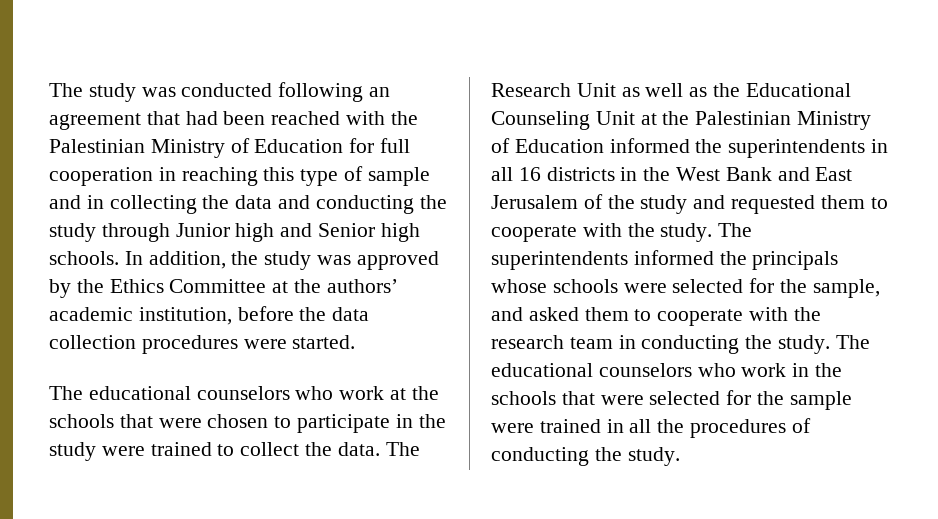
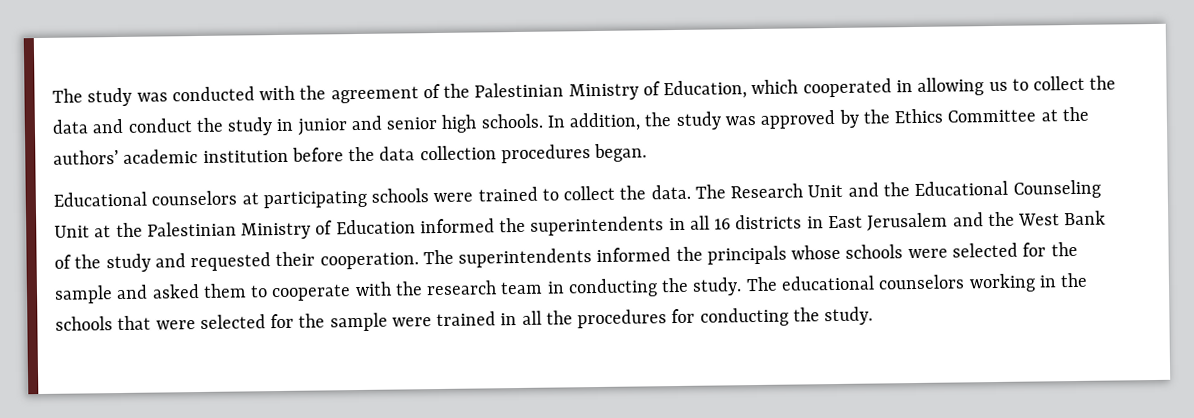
- The study was conducted following an agreement that had been reached with the Palestinian Ministry of Education for full cooperation in reaching this type of sample and in collecting the data and conducting the study through Junior high and Senior high schools.
+ The study was conducted with the agreement of the Palestinian Ministry of Education, which cooperated in allowing us to collect the data and conduct the study in junior and senior high schools.
- In addition, the study was approved by the Ethics Committee at the authors’ academic institution, before the data collection procedures were started.
- The educational counselors who work at the schools that were chosen to participate in the study were trained to collect the data.
+ In addition, the study was approved by the Ethics Committee at the authors’ academic institution before the data collection procedures began.
+ Educational counselors at participating schools were trained to collect the data.
- The Research Unit as well as the Educational Counseling Unit at the Palestinian Ministry of Education informed the superintendents in all 16 districts in the West Bank and East Jerusalem of the study and requested them to cooperate with the study.
+ The Research Unit and the Educational Counseling Unit at the Palestinian Ministry of Education informed the superintendents in all 16 districts in East Jerusalem and the West Bank of the study and requested their cooperation.
- The superintendents informed the principals whose schools were selected for the sample, and asked them to cooperate with the research team in conducting the study.
+ The superintendents informed the principals whose schools were selected for the sample and asked them to cooperate with the research team in conducting the study.
- The educational counselors who work in the schools that were selected for the sample were trained in all the procedures of conducting the study.
+ The educational counselors working in the schools that were selected for the sample were trained in all the procedures for conducting the study.

